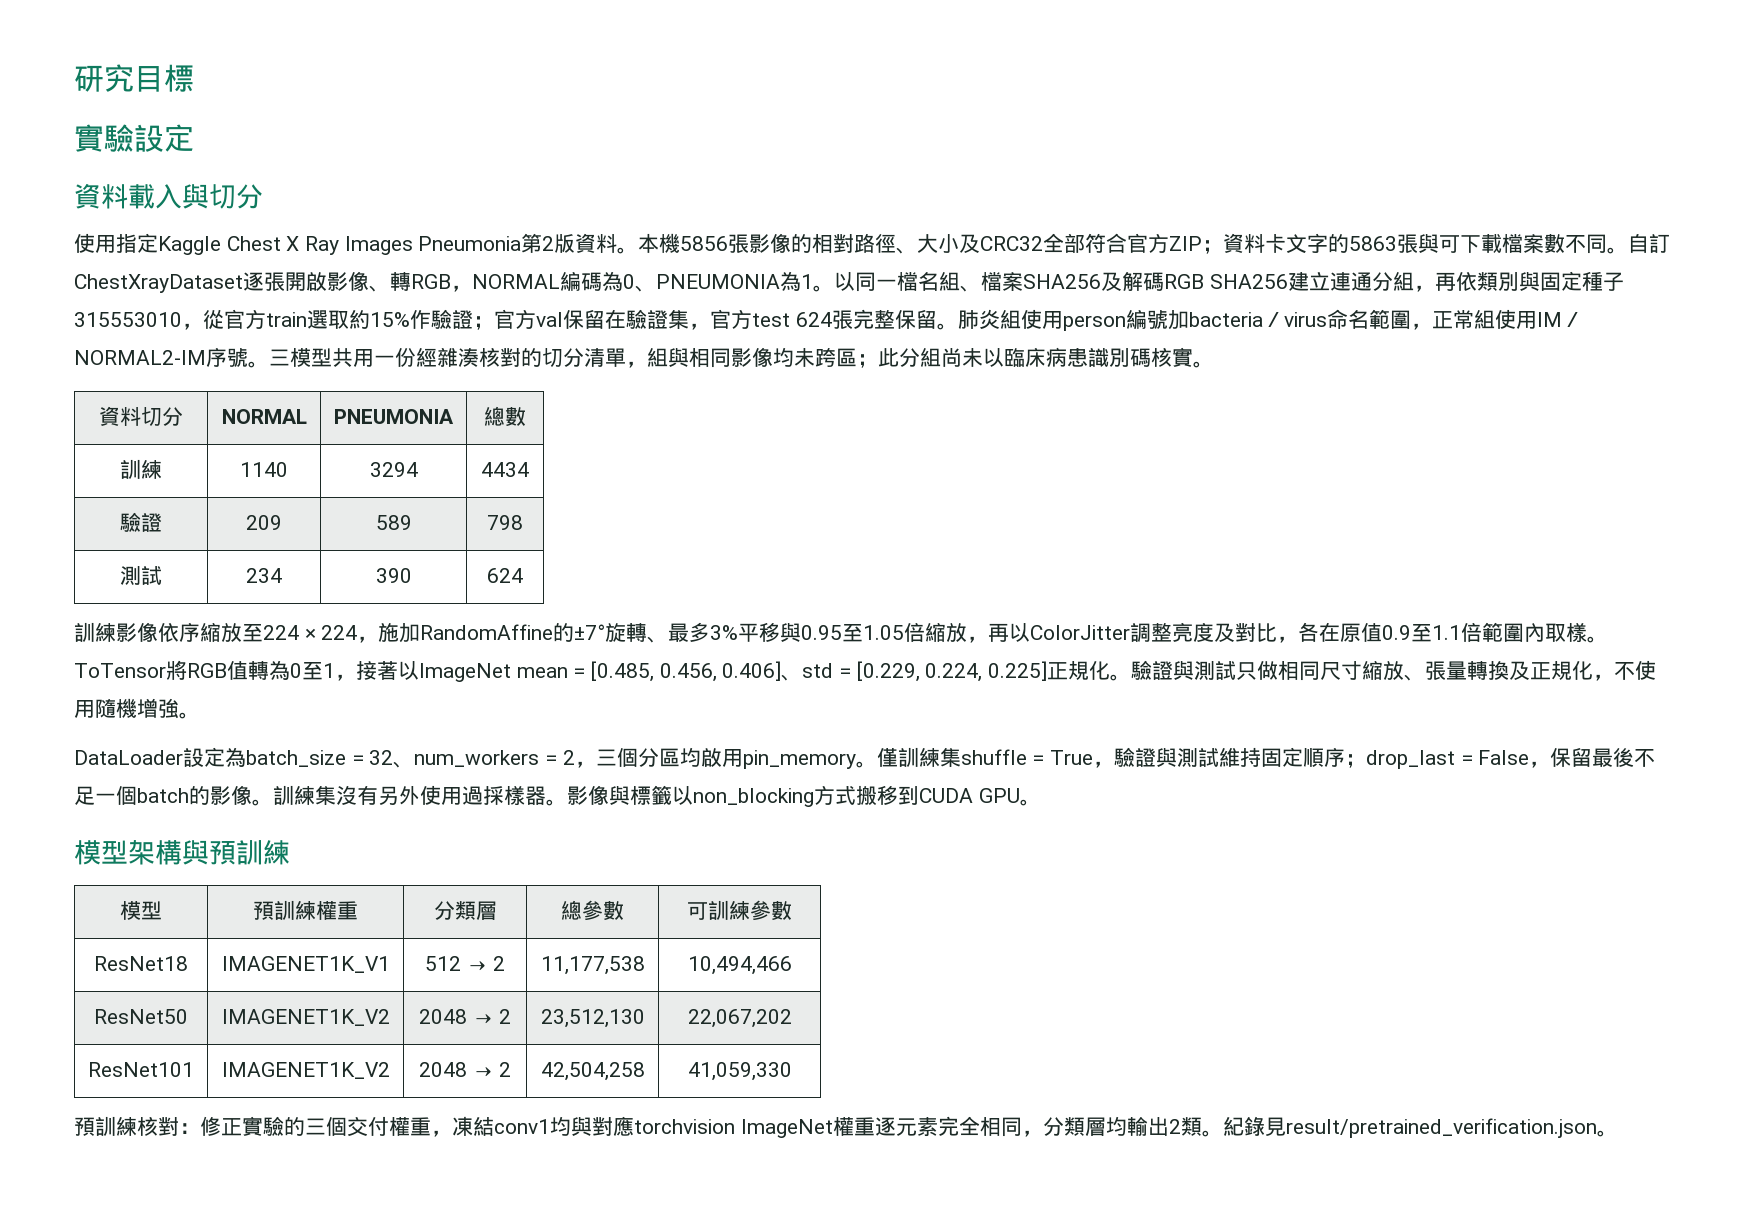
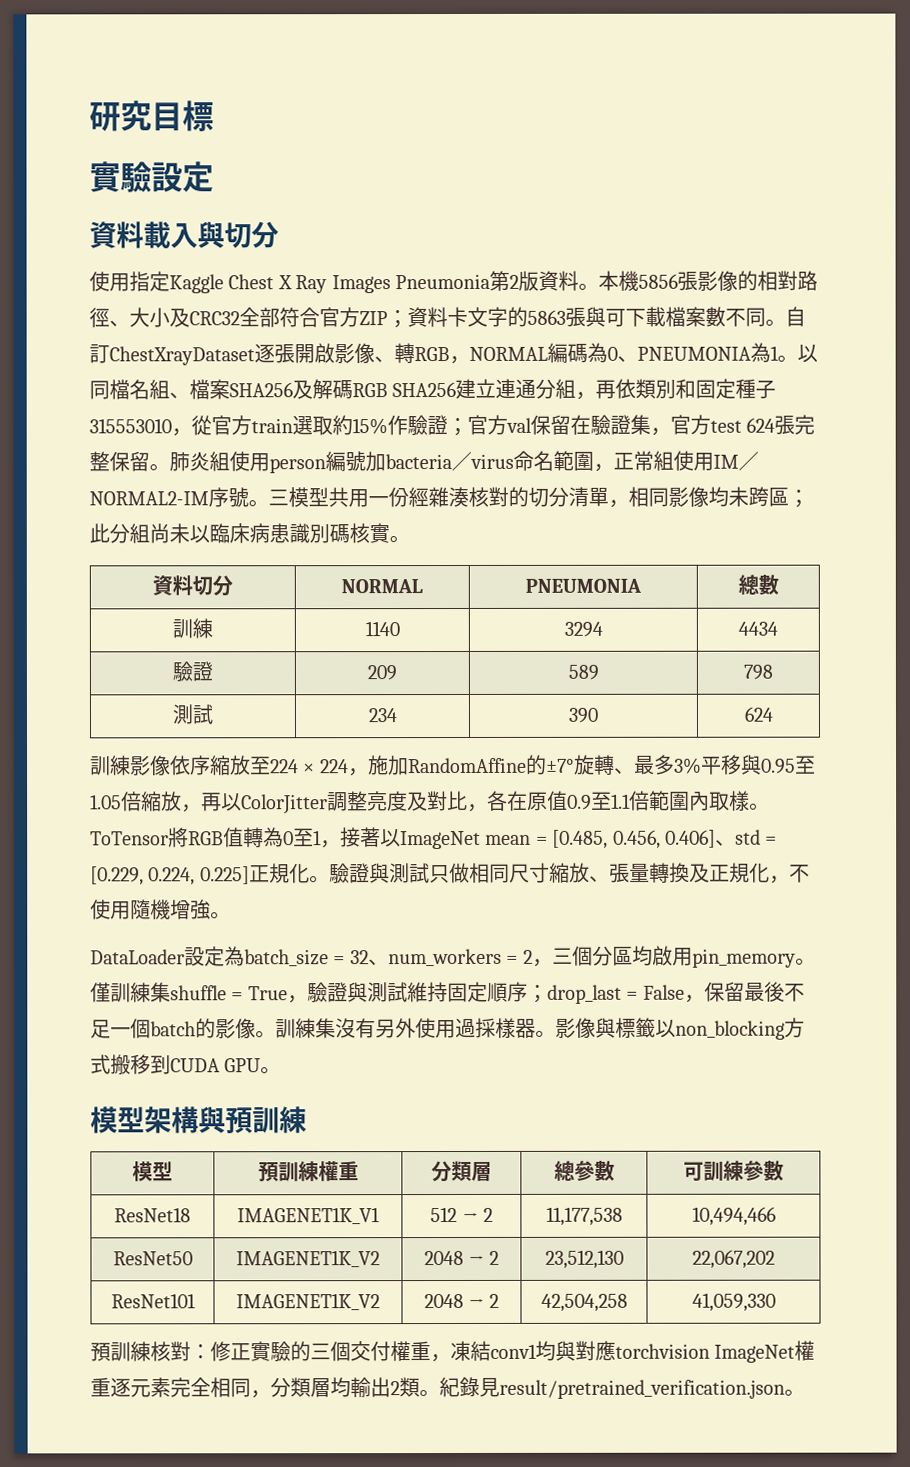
- 以同一檔名組、檔案SHA256及解碼RGB SHA256建立連通分組，再依類別與固定種子315553010，從官方train選取約15%作驗證；官方val保留在驗證集，官方test 624張完整保留。
+ 以同檔名組、檔案SHA256及解碼RGB SHA256建立連通分組，再依類別和固定種子315553010，從官方train選取約15%作驗證；官方val保留在驗證集，官方test 624張完整保留。
- 三模型共用一份經雜湊核對的切分清單，組與相同影像均未跨區；此分組尚未以臨床病患識別碼核實。
+ 三模型共用一份經雜湊核對的切分清單，相同影像均未跨區；此分組尚未以臨床病患識別碼核實。

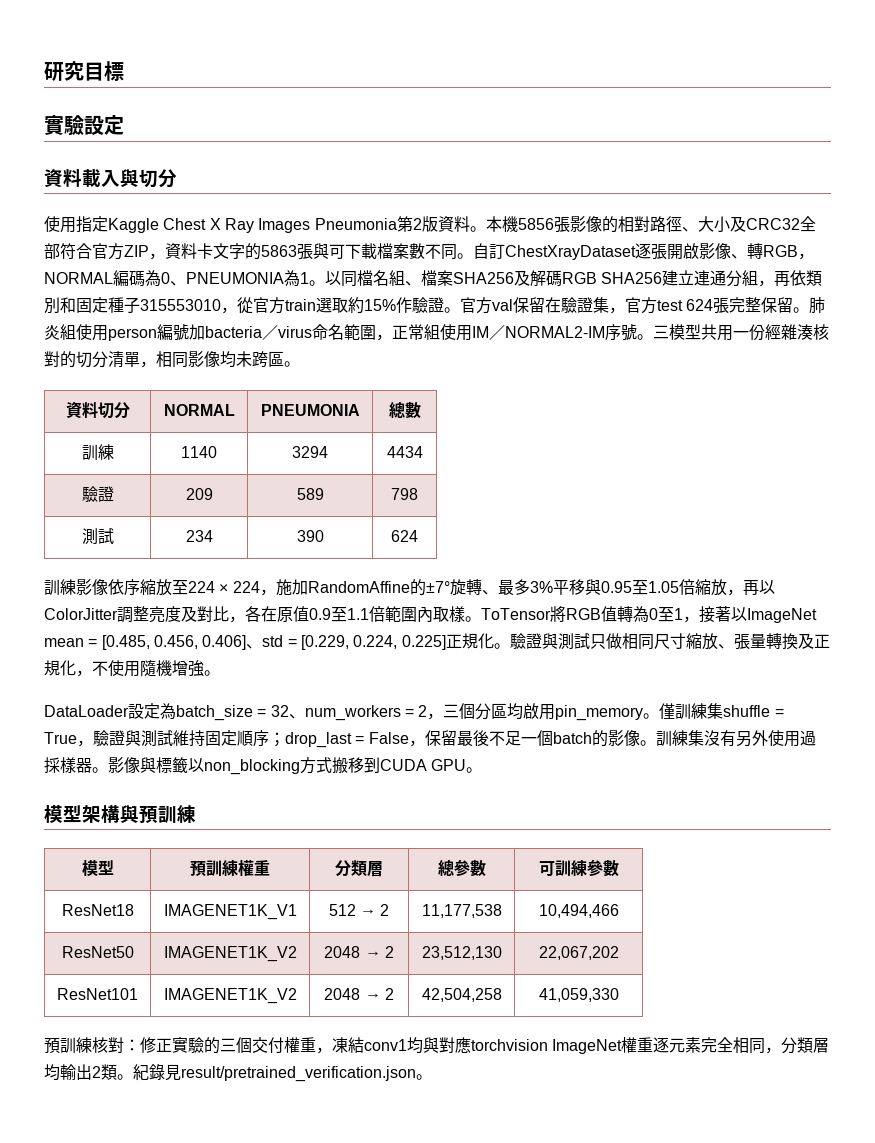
- 本機5856張影像的相對路徑、大小及CRC32全部符合官方ZIP；資料卡文字的5863張與可下載檔案數不同。
+ 本機5856張影像的相對路徑、大小及CRC32全部符合官方ZIP，資料卡文字的5863張與可下載檔案數不同。
- 以同檔名組、檔案SHA256及解碼RGB SHA256建立連通分組，再依類別和固定種子315553010，從官方train選取約15%作驗證；官方val保留在驗證集，官方test 624張完整保留。
+ 以同檔名組、檔案SHA256及解碼RGB SHA256建立連通分組，再依類別和固定種子315553010，從官方train選取約15%作驗證。官方val保留在驗證集，官方test 624張完整保留。
- 三模型共用一份經雜湊核對的切分清單，相同影像均未跨區；此分組尚未以臨床病患識別碼核實。
+ 三模型共用一份經雜湊核對的切分清單，相同影像均未跨區。

